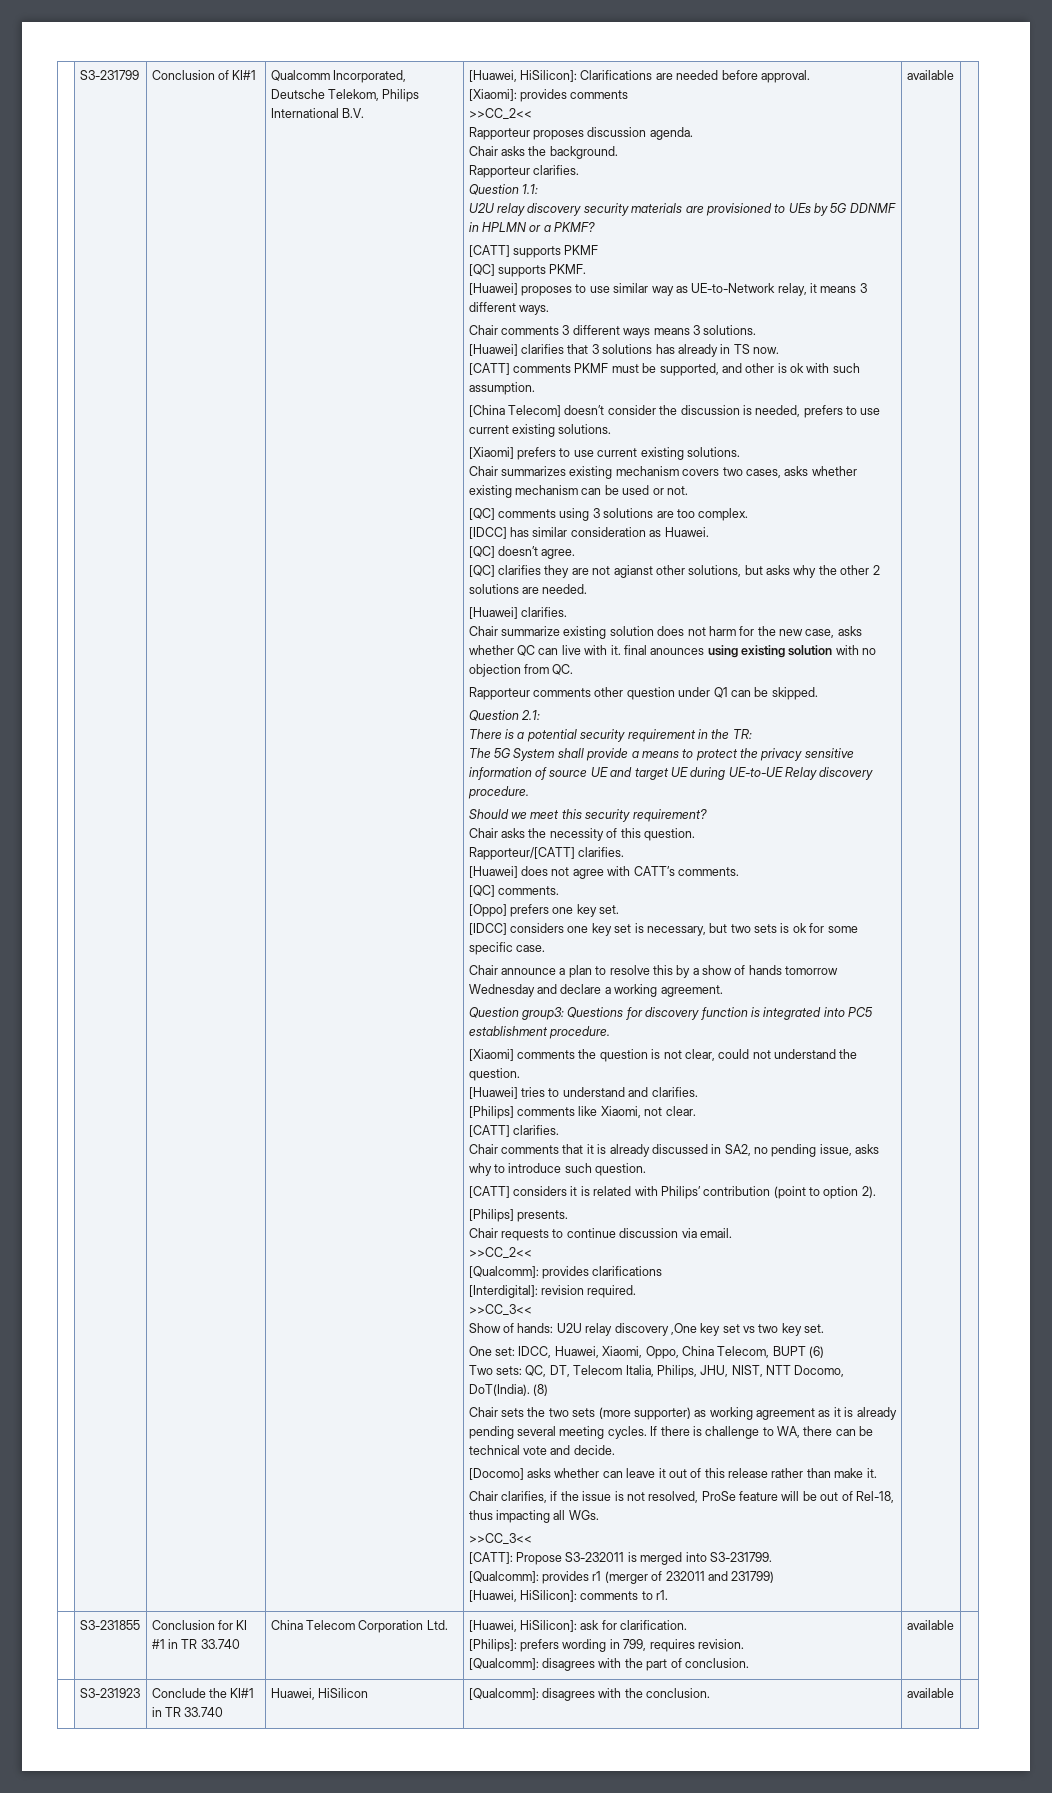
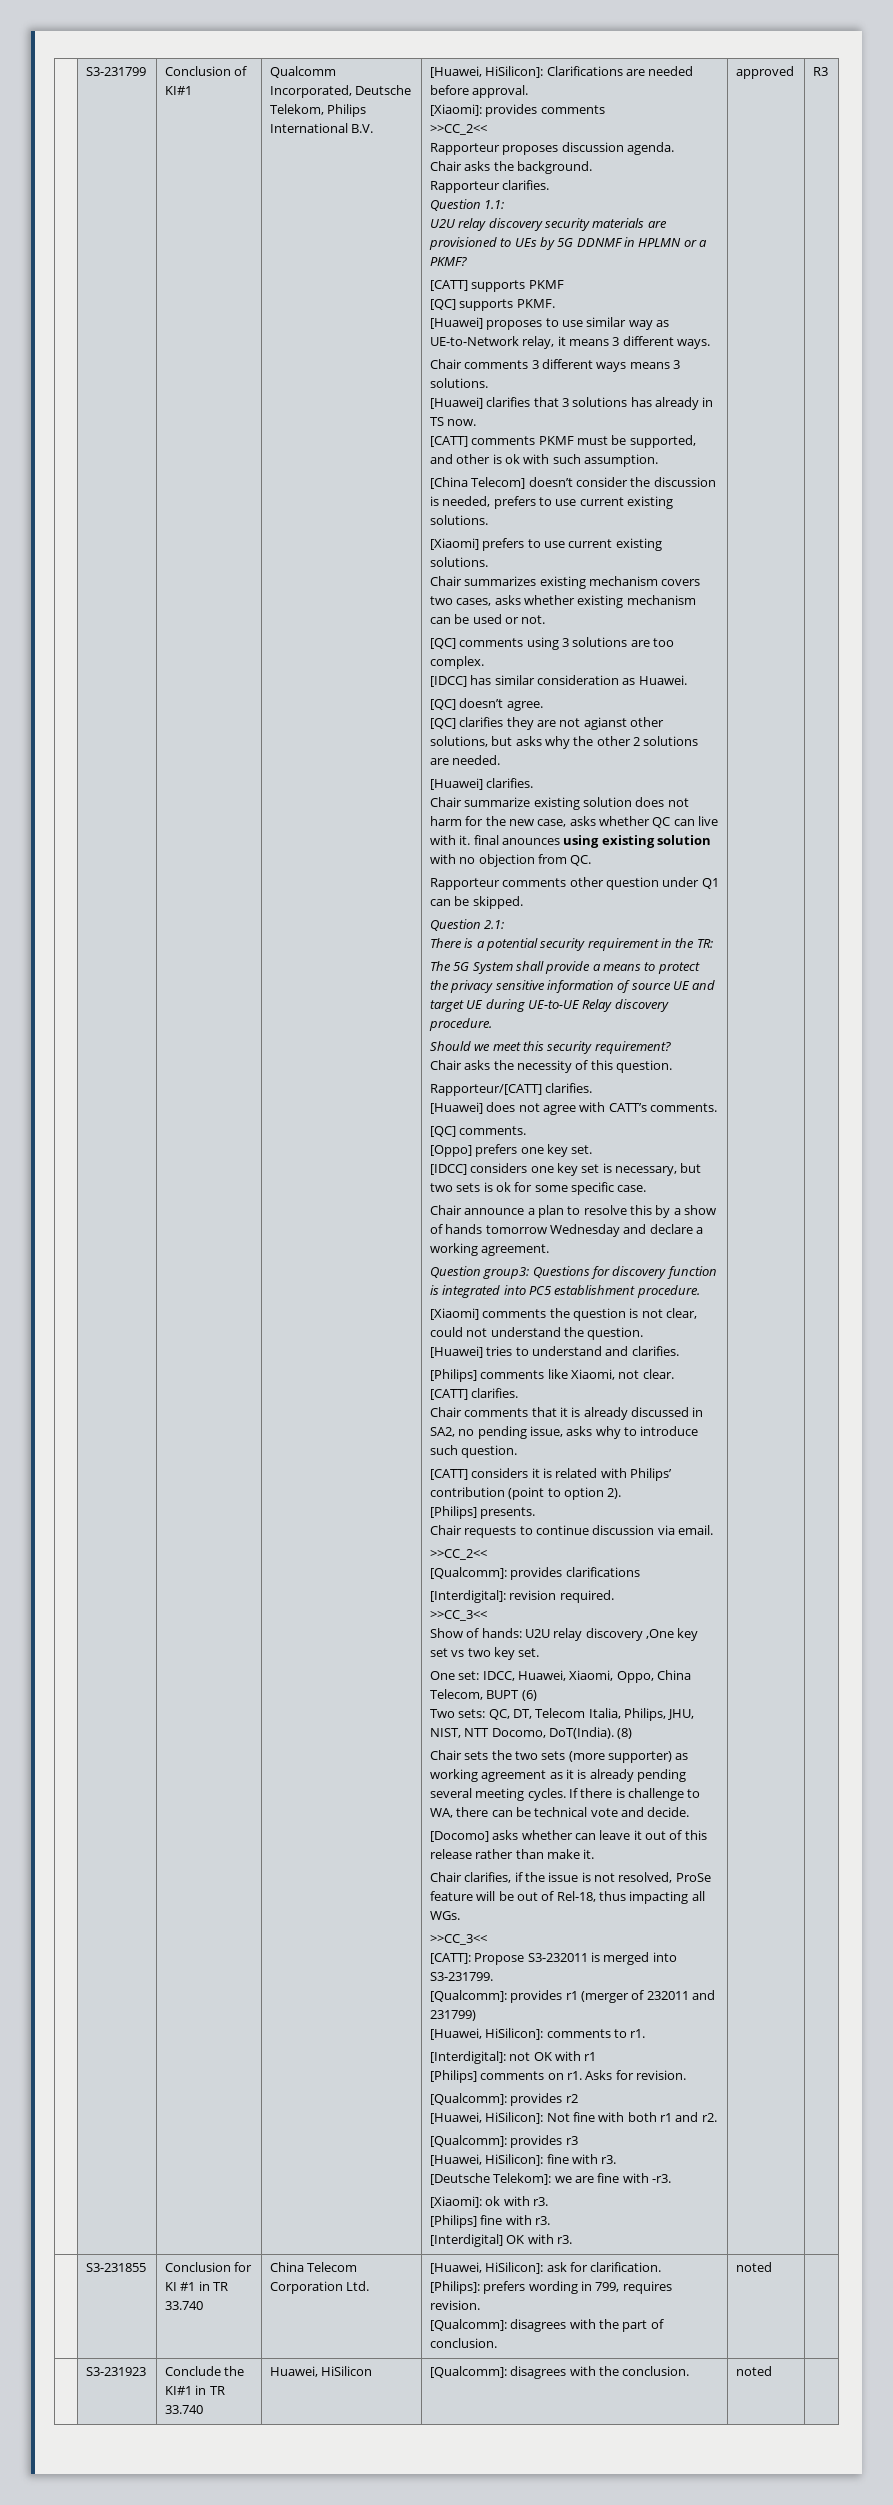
- [Huawei, HiSilicon]: comments to r1. | available
+ [Huawei, HiSilicon]: comments to r1.
+ [Interdigital]: not OK with r1
+ [Philips] comments on r1. Asks for revision.
+ [Qualcomm]: provides r2
+ [Huawei, HiSilicon]: Not fine with both r1 and r2.
+ [Qualcomm]: provides r3
+ [Huawei, HiSilicon]: fine with r3.
+ [Deutsche Telekom]: we are fine with -r3.
+ [Xiaomi]: ok with r3.
+ [Philips] fine with r3.
+ [Interdigital] OK with r3. | approved | R3
  | S3-231855 | Conclusion for KI #1 in TR 33.740 | China Telecom Corporation Ltd. | [Huawei, HiSilicon]: ask for clarification.
  [Philips]: prefers wording in 799, requires revision.
- [Qualcomm]: disagrees with the part of conclusion. | available |
+ [Qualcomm]: disagrees with the part of conclusion. | noted |
- | S3-231923 | Conclude the KI#1 in TR 33.740 | Huawei, HiSilicon | [Qualcomm]: disagrees with the conclusion. | available |
+ | S3-231923 | Conclude the KI#1 in TR 33.740 | Huawei, HiSilicon | [Qualcomm]: disagrees with the conclusion. | noted |

